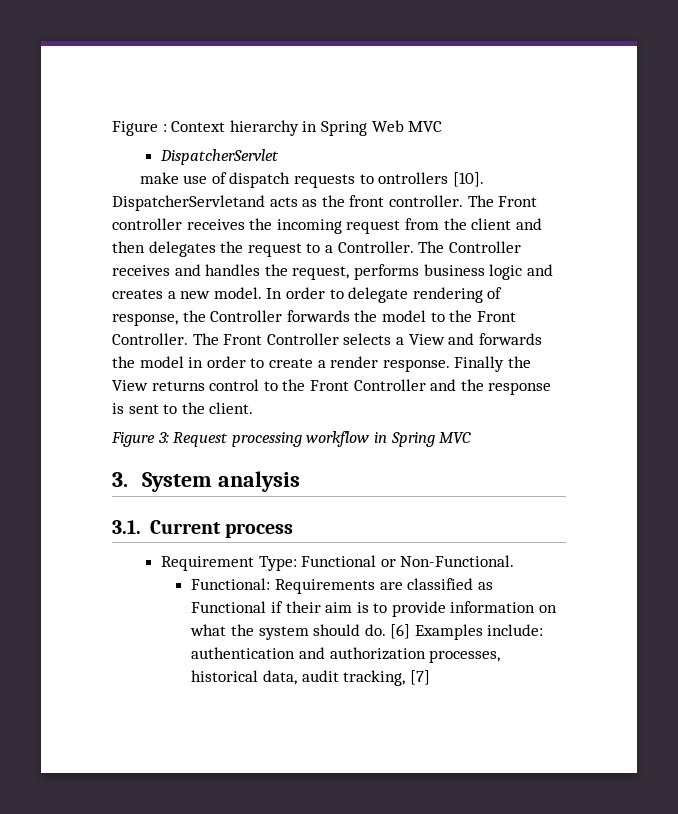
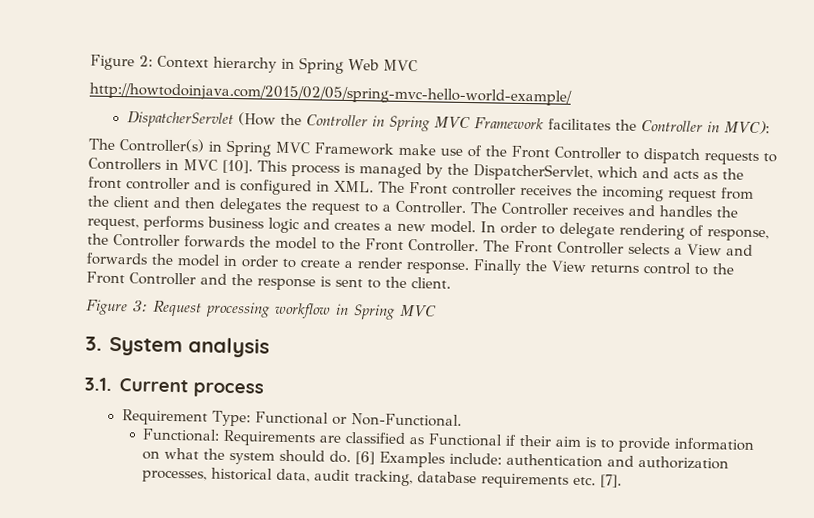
- Figure : Context hierarchy in Spring Web MVC
+ Figure 2: Context hierarchy in Spring Web MVC
+ http://howtodoinjava.com/2015/02/05/spring-mvc-hello-world-example/
- DispatcherServlet
- make use of dispatch requests to ontrollers [10]. DispatcherServletand acts as the front controller. The Front controller receives the incoming request from the client and then delegates the request to a Controller.
+ DispatcherServlet (How the Controller in Spring MVC Framework facilitates the Controller in MVC):
+ The Controller(s) in Spring MVC Framework make use of the Front Controller to dispatch requests to Controllers in MVC [10]. This process is managed by the DispatcherServlet, which and acts as the front controller and is configured in XML. The Front controller receives the incoming request from the client and then delegates the request to a Controller.
- [6] Examples include: authentication and authorization processes, historical data, audit tracking, [7]
+ [6] Examples include: authentication and authorization processes, historical data, audit tracking, database requirements etc. [7].

